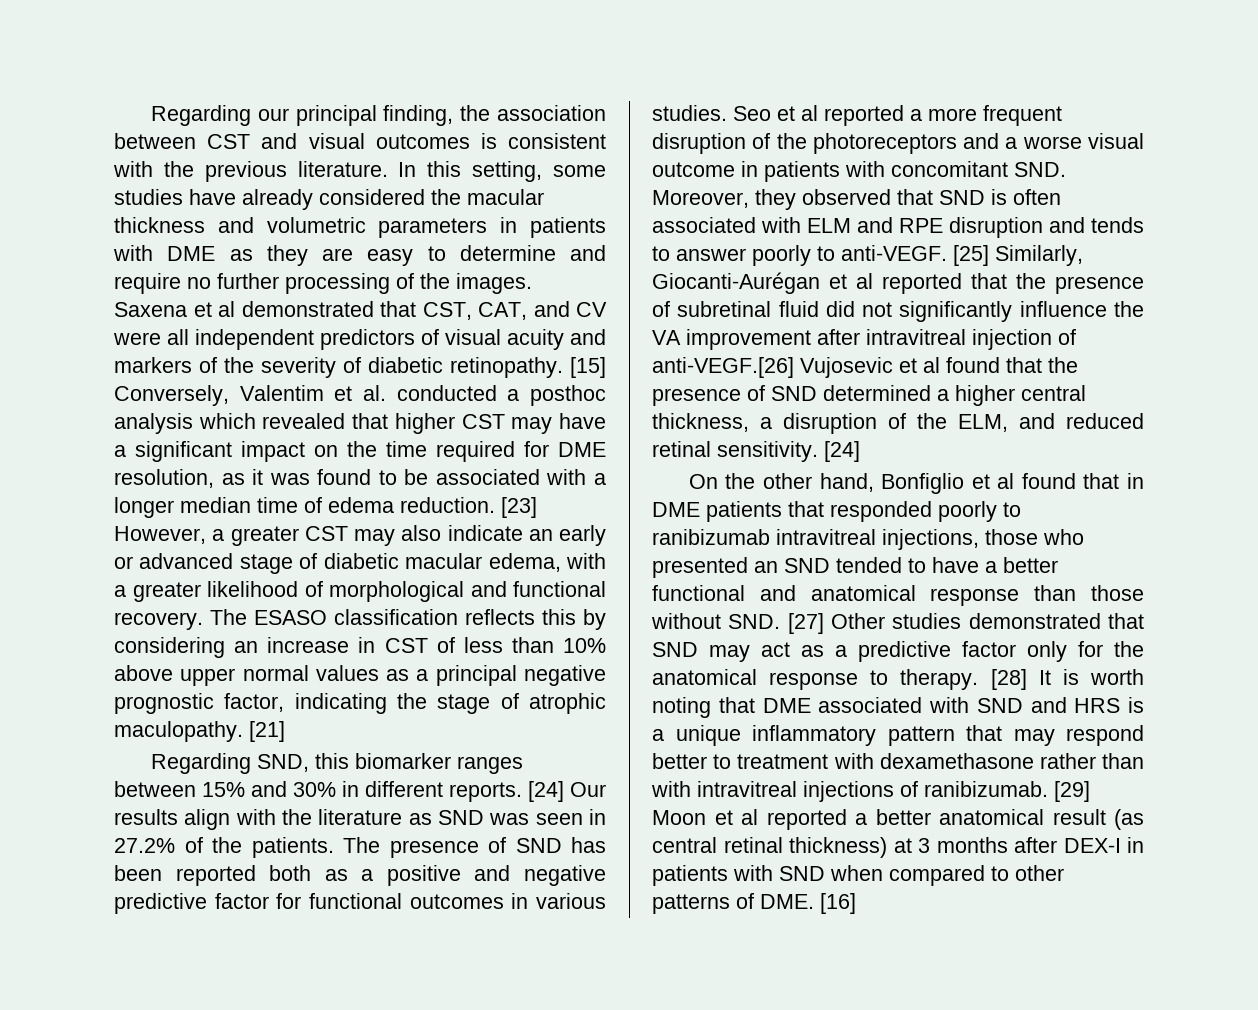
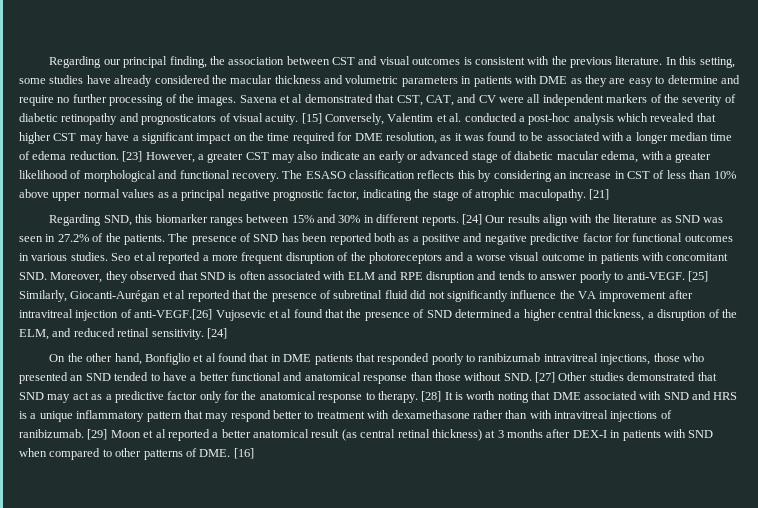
- Saxena et al demonstrated that CST, CAT, and CV were all independent predictors of visual acuity and markers of the severity of diabetic retinopathy.
+ Saxena et al demonstrated that CST, CAT, and CV were all independent markers of the severity of diabetic retinopathy and prognosticators of visual acuity.
- [15] Conversely, Valentim et al. conducted a posthoc analysis which revealed that higher CST may have a significant impact on the time required for DME resolution, as it was found to be associated with a longer median time of edema reduction.
+ [15] Conversely, Valentim et al. conducted a post-hoc analysis which revealed that higher CST may have a significant impact on the time required for DME resolution, as it was found to be associated with a longer median time of edema reduction.

